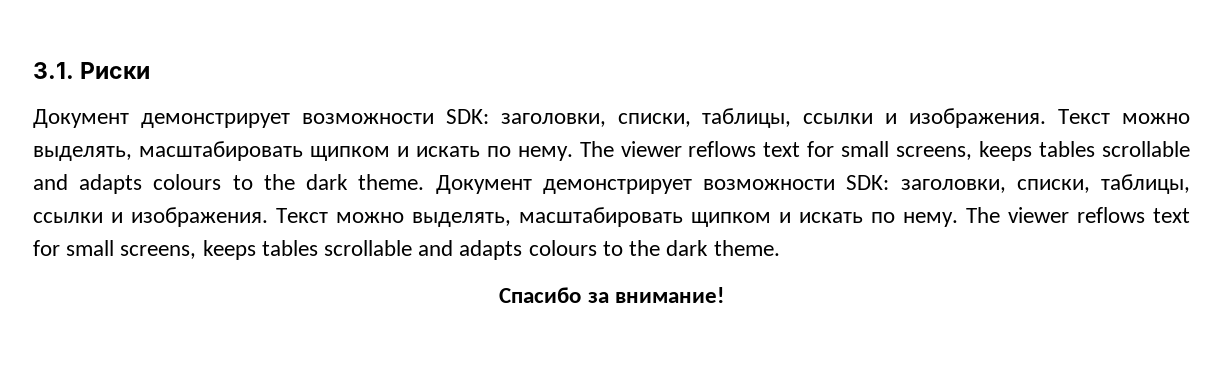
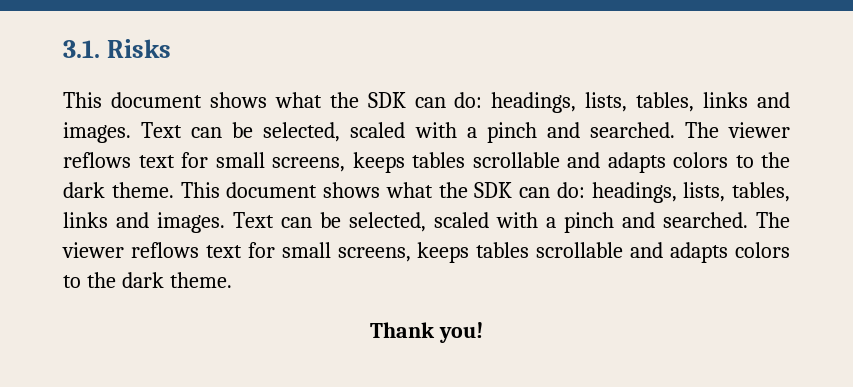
- 3.1. Риски
- Документ демонстрирует возможности SDK: заголовки, списки, таблицы, ссылки и изображения. Текст можно выделять, масштабировать щипком и искать по нему.
+ 3.1. Risks
+ This document shows what the SDK can do: headings, lists, tables, links and images. Text can be selected, scaled with a pinch and searched.
- The viewer reflows text for small screens, keeps tables scrollable and adapts colours to the dark theme. Документ демонстрирует возможности SDK: заголовки, списки, таблицы, ссылки и изображения. Текст можно выделять, масштабировать щипком и искать по нему. The viewer reflows text for small screens, keeps tables scrollable and adapts colours to the dark theme.
+ The viewer reflows text for small screens, keeps tables scrollable and adapts colors to the dark theme. This document shows what the SDK can do: headings, lists, tables, links and images. Text can be selected, scaled with a pinch and searched. The viewer reflows text for small screens, keeps tables scrollable and adapts colors to the dark theme.
- Спасибо за внимание!
+ Thank you!

